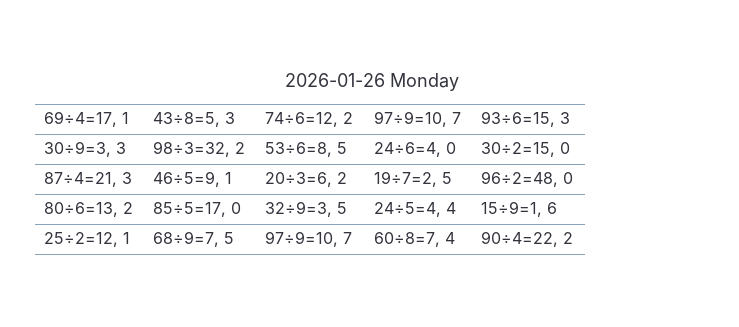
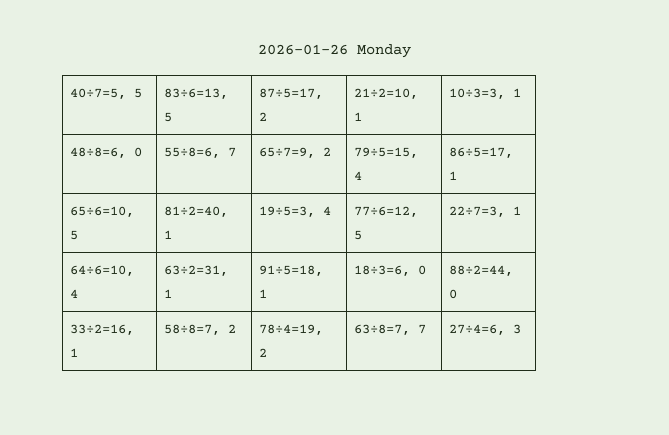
- 69÷4=17, 1 | 43÷8=5, 3 | 74÷6=12, 2 | 97÷9=10, 7 | 93÷6=15, 3
- 30÷9=3, 3 | 98÷3=32, 2 | 53÷6=8, 5 | 24÷6=4, 0 | 30÷2=15, 0
- 87÷4=21, 3 | 46÷5=9, 1 | 20÷3=6, 2 | 19÷7=2, 5 | 96÷2=48, 0
- 80÷6=13, 2 | 85÷5=17, 0 | 32÷9=3, 5 | 24÷5=4, 4 | 15÷9=1, 6
- 25÷2=12, 1 | 68÷9=7, 5 | 97÷9=10, 7 | 60÷8=7, 4 | 90÷4=22, 2
+ 40÷7=5, 5 | 83÷6=13, 5 | 87÷5=17, 2 | 21÷2=10, 1 | 10÷3=3, 1
+ 48÷8=6, 0 | 55÷8=6, 7 | 65÷7=9, 2 | 79÷5=15, 4 | 86÷5=17, 1
+ 65÷6=10, 5 | 81÷2=40, 1 | 19÷5=3, 4 | 77÷6=12, 5 | 22÷7=3, 1
+ 64÷6=10, 4 | 63÷2=31, 1 | 91÷5=18, 1 | 18÷3=6, 0 | 88÷2=44, 0
+ 33÷2=16, 1 | 58÷8=7, 2 | 78÷4=19, 2 | 63÷8=7, 7 | 27÷4=6, 3

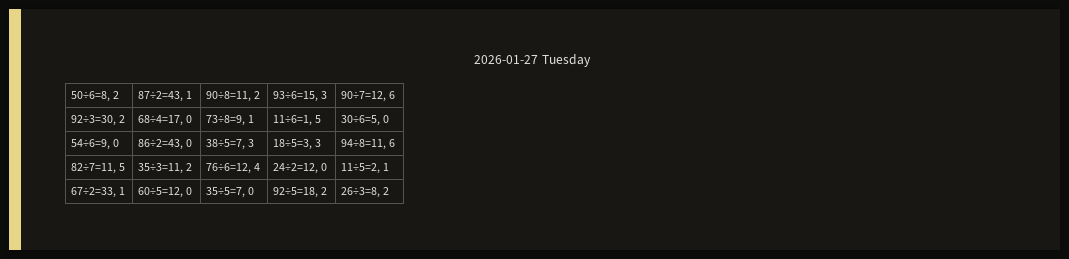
- 2026-01-26 Monday
- 40÷7=5, 5 | 83÷6=13, 5 | 87÷5=17, 2 | 21÷2=10, 1 | 10÷3=3, 1
- 48÷8=6, 0 | 55÷8=6, 7 | 65÷7=9, 2 | 79÷5=15, 4 | 86÷5=17, 1
- 65÷6=10, 5 | 81÷2=40, 1 | 19÷5=3, 4 | 77÷6=12, 5 | 22÷7=3, 1
- 64÷6=10, 4 | 63÷2=31, 1 | 91÷5=18, 1 | 18÷3=6, 0 | 88÷2=44, 0
- 33÷2=16, 1 | 58÷8=7, 2 | 78÷4=19, 2 | 63÷8=7, 7 | 27÷4=6, 3
+ 2026-01-27 Tuesday
+ 50÷6=8, 2 | 87÷2=43, 1 | 90÷8=11, 2 | 93÷6=15, 3 | 90÷7=12, 6
+ 92÷3=30, 2 | 68÷4=17, 0 | 73÷8=9, 1 | 11÷6=1, 5 | 30÷6=5, 0
+ 54÷6=9, 0 | 86÷2=43, 0 | 38÷5=7, 3 | 18÷5=3, 3 | 94÷8=11, 6
+ 82÷7=11, 5 | 35÷3=11, 2 | 76÷6=12, 4 | 24÷2=12, 0 | 11÷5=2, 1
+ 67÷2=33, 1 | 60÷5=12, 0 | 35÷5=7, 0 | 92÷5=18, 2 | 26÷3=8, 2

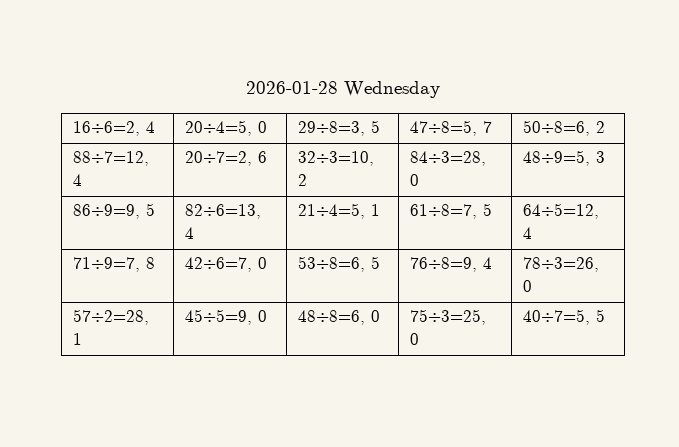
- 2026-01-27 Tuesday
- 50÷6=8, 2 | 87÷2=43, 1 | 90÷8=11, 2 | 93÷6=15, 3 | 90÷7=12, 6
- 92÷3=30, 2 | 68÷4=17, 0 | 73÷8=9, 1 | 11÷6=1, 5 | 30÷6=5, 0
- 54÷6=9, 0 | 86÷2=43, 0 | 38÷5=7, 3 | 18÷5=3, 3 | 94÷8=11, 6
- 82÷7=11, 5 | 35÷3=11, 2 | 76÷6=12, 4 | 24÷2=12, 0 | 11÷5=2, 1
- 67÷2=33, 1 | 60÷5=12, 0 | 35÷5=7, 0 | 92÷5=18, 2 | 26÷3=8, 2
+ 2026-01-28 Wednesday
+ 16÷6=2, 4 | 20÷4=5, 0 | 29÷8=3, 5 | 47÷8=5, 7 | 50÷8=6, 2
+ 88÷7=12, 4 | 20÷7=2, 6 | 32÷3=10, 2 | 84÷3=28, 0 | 48÷9=5, 3
+ 86÷9=9, 5 | 82÷6=13, 4 | 21÷4=5, 1 | 61÷8=7, 5 | 64÷5=12, 4
+ 71÷9=7, 8 | 42÷6=7, 0 | 53÷8=6, 5 | 76÷8=9, 4 | 78÷3=26, 0
+ 57÷2=28, 1 | 45÷5=9, 0 | 48÷8=6, 0 | 75÷3=25, 0 | 40÷7=5, 5

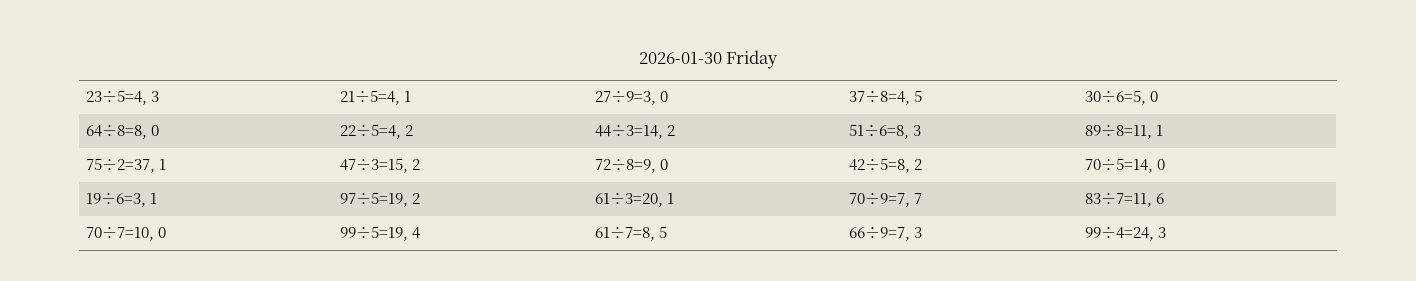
- 2026-01-28 Wednesday
- 16÷6=2, 4 | 20÷4=5, 0 | 29÷8=3, 5 | 47÷8=5, 7 | 50÷8=6, 2
- 88÷7=12, 4 | 20÷7=2, 6 | 32÷3=10, 2 | 84÷3=28, 0 | 48÷9=5, 3
- 86÷9=9, 5 | 82÷6=13, 4 | 21÷4=5, 1 | 61÷8=7, 5 | 64÷5=12, 4
- 71÷9=7, 8 | 42÷6=7, 0 | 53÷8=6, 5 | 76÷8=9, 4 | 78÷3=26, 0
- 57÷2=28, 1 | 45÷5=9, 0 | 48÷8=6, 0 | 75÷3=25, 0 | 40÷7=5, 5
+ 2026-01-30 Friday
+ 23÷5=4, 3 | 21÷5=4, 1 | 27÷9=3, 0 | 37÷8=4, 5 | 30÷6=5, 0
+ 64÷8=8, 0 | 22÷5=4, 2 | 44÷3=14, 2 | 51÷6=8, 3 | 89÷8=11, 1
+ 75÷2=37, 1 | 47÷3=15, 2 | 72÷8=9, 0 | 42÷5=8, 2 | 70÷5=14, 0
+ 19÷6=3, 1 | 97÷5=19, 2 | 61÷3=20, 1 | 70÷9=7, 7 | 83÷7=11, 6
+ 70÷7=10, 0 | 99÷5=19, 4 | 61÷7=8, 5 | 66÷9=7, 3 | 99÷4=24, 3

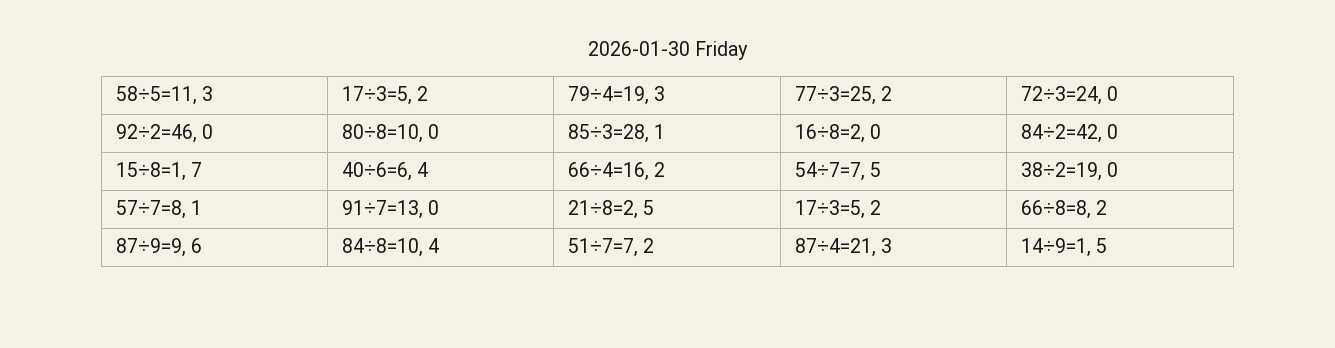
- 23÷5=4, 3 | 21÷5=4, 1 | 27÷9=3, 0 | 37÷8=4, 5 | 30÷6=5, 0
- 64÷8=8, 0 | 22÷5=4, 2 | 44÷3=14, 2 | 51÷6=8, 3 | 89÷8=11, 1
- 75÷2=37, 1 | 47÷3=15, 2 | 72÷8=9, 0 | 42÷5=8, 2 | 70÷5=14, 0
- 19÷6=3, 1 | 97÷5=19, 2 | 61÷3=20, 1 | 70÷9=7, 7 | 83÷7=11, 6
- 70÷7=10, 0 | 99÷5=19, 4 | 61÷7=8, 5 | 66÷9=7, 3 | 99÷4=24, 3
+ 58÷5=11, 3 | 17÷3=5, 2 | 79÷4=19, 3 | 77÷3=25, 2 | 72÷3=24, 0
+ 92÷2=46, 0 | 80÷8=10, 0 | 85÷3=28, 1 | 16÷8=2, 0 | 84÷2=42, 0
+ 15÷8=1, 7 | 40÷6=6, 4 | 66÷4=16, 2 | 54÷7=7, 5 | 38÷2=19, 0
+ 57÷7=8, 1 | 91÷7=13, 0 | 21÷8=2, 5 | 17÷3=5, 2 | 66÷8=8, 2
+ 87÷9=9, 6 | 84÷8=10, 4 | 51÷7=7, 2 | 87÷4=21, 3 | 14÷9=1, 5

